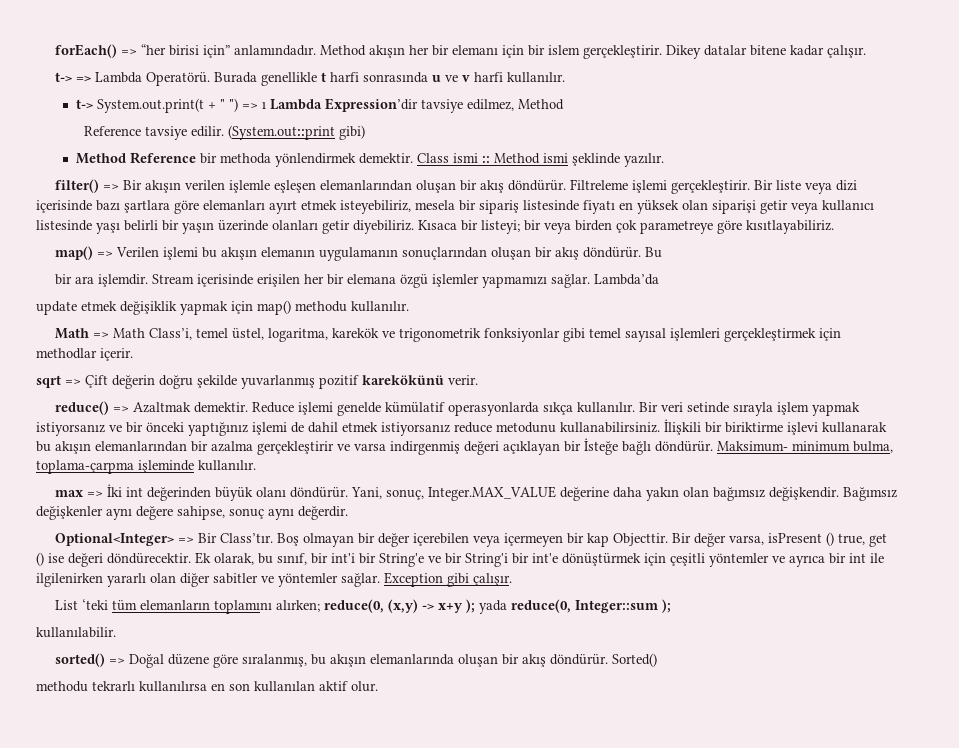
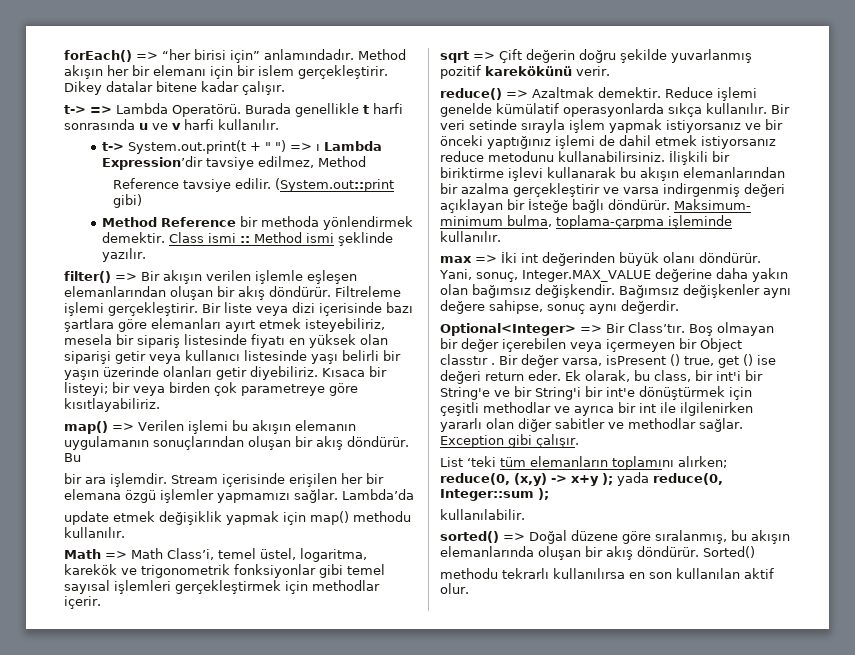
- Boş olmayan bir değer içerebilen veya içermeyen bir kap Objecttir.
+ Boş olmayan bir değer içerebilen veya içermeyen bir Object classtır .
- Bir değer varsa, isPresent () true, get () ise değeri döndürecektir.
+ Bir değer varsa, isPresent () true, get () ise değeri return eder.
- Ek olarak, bu sınıf, bir int'i bir String'e ve bir String'i bir int'e dönüştürmek için çeşitli yöntemler ve ayrıca bir int ile ilgilenirken yararlı olan diğer sabitler ve yöntemler sağlar.
+ Ek olarak, bu class, bir int'i bir String'e ve bir String'i bir int'e dönüştürmek için çeşitli methodlar ve ayrıca bir int ile ilgilenirken yararlı olan diğer sabitler ve methodlar sağlar.

